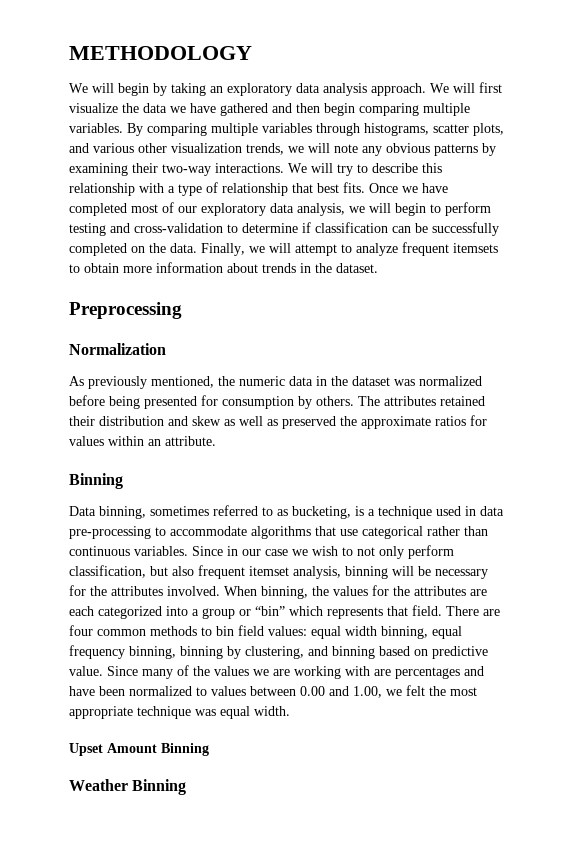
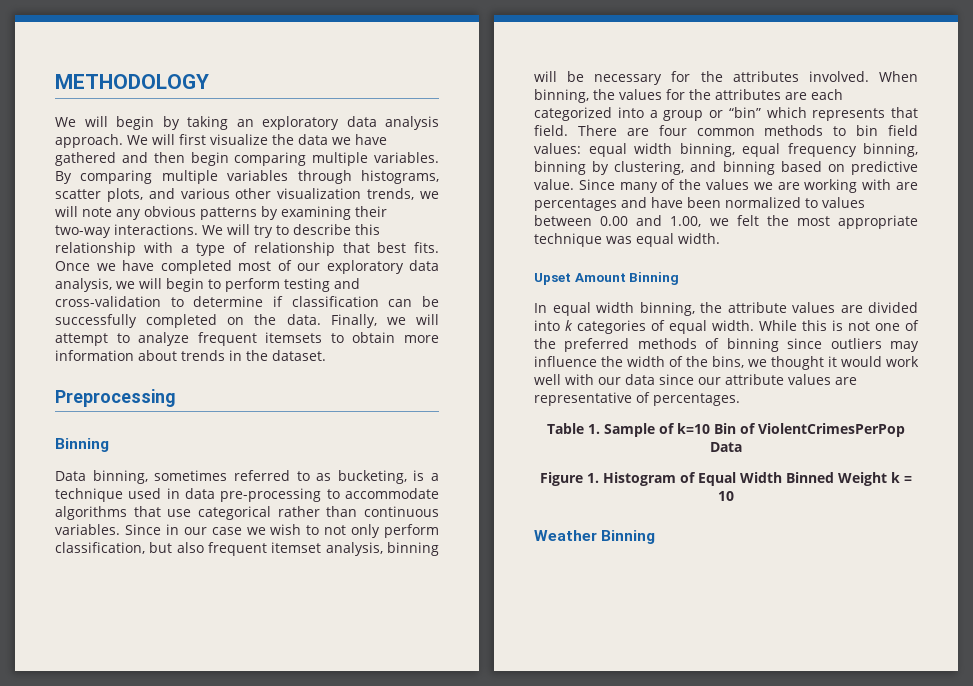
- Normalization
- As previously mentioned, the numeric data in the dataset was normalized before being presented for consumption by others. The attributes retained their distribution and skew as well as preserved the approximate ratios for values within an attribute.
+ In equal width binning, the attribute values are divided into k categories of equal width. While this is not one of the preferred methods of binning since outliers may influence the width of the bins, we thought it would work well with our data since our attribute values are representative of percentages.
+ Table 1. Sample of k=10 Bin of ViolentCrimesPerPop Data
+ Figure 1. Histogram of Equal Width Binned Weight k = 10

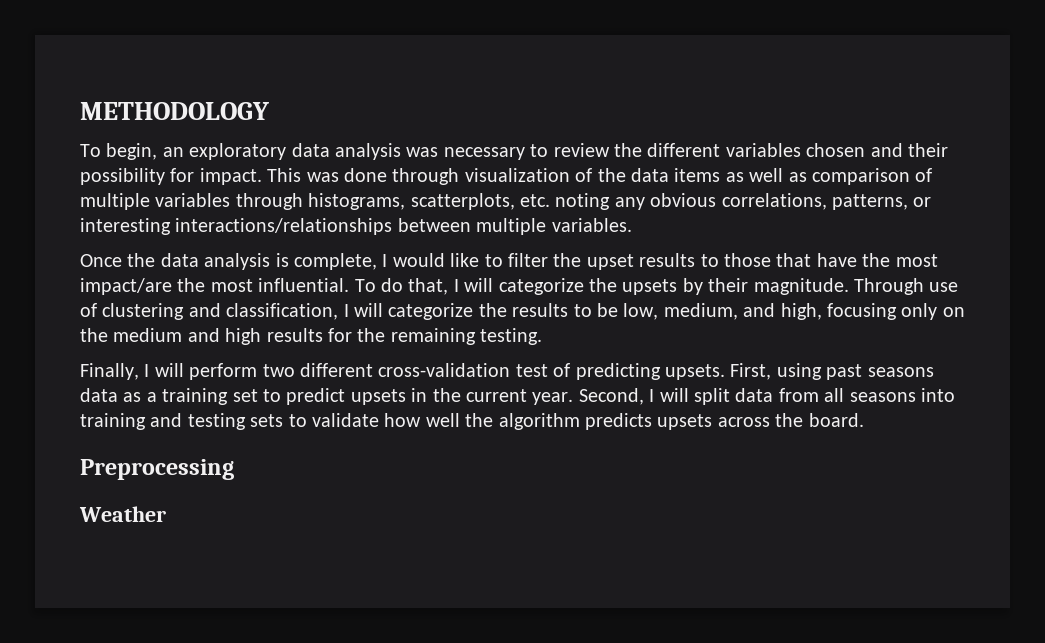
- We will begin by taking an exploratory data analysis approach. We will first visualize the data we have gathered and then begin comparing multiple variables. By comparing multiple variables through histograms, scatter plots, and various other visualization trends, we will note any obvious patterns by examining their two-way interactions. We will try to describe this relationship with a type of relationship that best fits. Once we have completed most of our exploratory data analysis, we will begin to perform testing and cross-validation to determine if classification can be successfully completed on the data. Finally, we will attempt to analyze frequent itemsets to obtain more information about trends in the dataset.
+ To begin, an exploratory data analysis was necessary to review the different variables chosen and their possibility for impact. This was done through visualization of the data items as well as comparison of multiple variables through histograms, scatterplots, etc. noting any obvious correlations, patterns, or interesting interactions/relationships between multiple variables.
+ Once the data analysis is complete, I would like to filter the upset results to those that have the most impact/are the most influential. To do that, I will categorize the upsets by their magnitude. Through use of clustering and classification, I will categorize the results to be low, medium, and high, focusing only on the medium and high results for the remaining testing.
+ Finally, I will perform two different cross-validation test of predicting upsets. First, using past seasons data as a training set to predict upsets in the current year. Second, I will split data from all seasons into training and testing sets to validate how well the algorithm predicts upsets across the board.
  Preprocessing
- Binning
- Data binning, sometimes referred to as bucketing, is a technique used in data pre-processing to accommodate algorithms that use categorical rather than continuous variables. Since in our case we wish to not only perform classification, but also frequent itemset analysis, binning will be necessary for the attributes involved. When binning, the values for the attributes are each categorized into a group or “bin” which represents that field. There are four common methods to bin field values: equal width binning, equal frequency binning, binning by clustering, and binning based on predictive value. Since many of the values we are working with are percentages and have been normalized to values between 0.00 and 1.00, we felt the most appropriate technique was equal width.
- Upset Amount Binning
- In equal width binning, the attribute values are divided into k categories of equal width. While this is not one of the preferred methods of binning since outliers may influence the width of the bins, we thought it would work well with our data since our attribute values are representative of percentages.
- Table 1. Sample of k=10 Bin of ViolentCrimesPerPop Data
- Figure 1. Histogram of Equal Width Binned Weight k = 10
- Weather Binning
+ Weather

